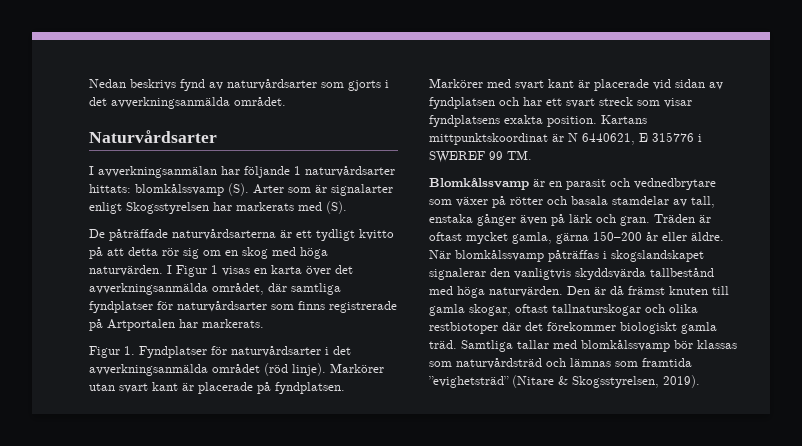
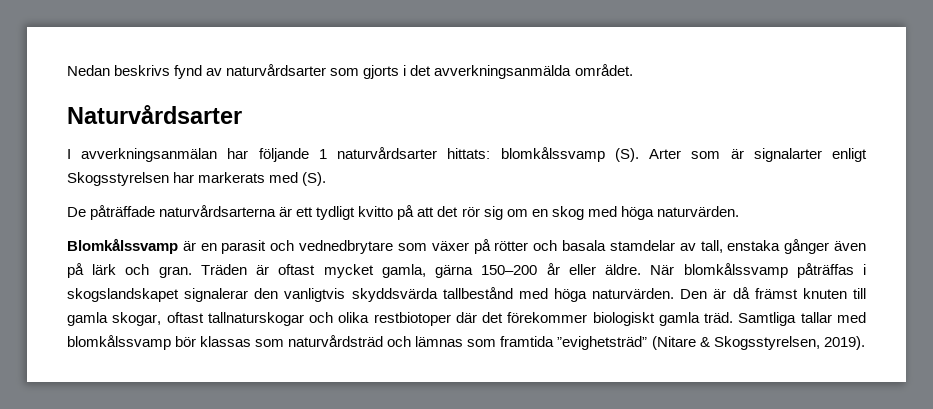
- De påträffade naturvårdsarterna är ett tydligt kvitto på att detta rör sig om en skog med höga naturvärden. I Figur 1 visas en karta över det avverkningsanmälda området, där samtliga fyndplatser för naturvårdsarter som finns registrerade på Artportalen har markerats.
- Figur 1. Fyndplatser för naturvårdsarter i det avverkningsanmälda området (röd linje). Markörer utan svart kant är placerade på fyndplatsen. Markörer med svart kant är placerade vid sidan av fyndplatsen och har ett svart streck som visar fyndplatsens exakta position. Kartans mittpunktskoordinat är N 6440621, E 315776 i SWEREF 99 TM.
+ De påträffade naturvårdsarterna är ett tydligt kvitto på att det rör sig om en skog med höga naturvärden.

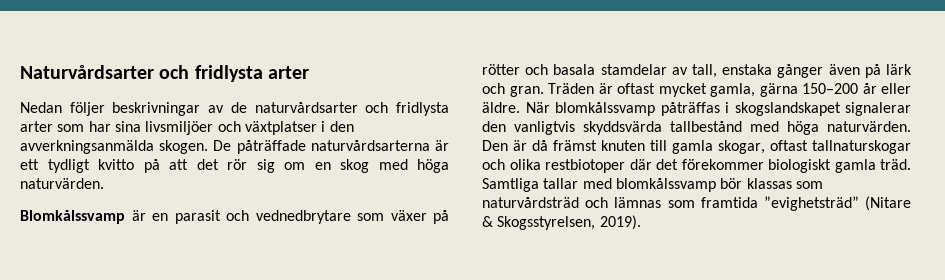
- Nedan beskrivs fynd av naturvårdsarter som gjorts i det avverkningsanmälda området.
- Naturvårdsarter
- I avverkningsanmälan har följande 1 naturvårdsarter hittats: blomkålssvamp (S). Arter som är signalarter enligt Skogsstyrelsen har markerats med (S).
- De påträffade naturvårdsarterna är ett tydligt kvitto på att det rör sig om en skog med höga naturvärden.
+ Naturvårdsarter och fridlysta arter
+ Nedan följer beskrivningar av de naturvårdsarter och fridlysta arter som har sina livsmiljöer och växtplatser i den avverkningsanmälda skogen. De påträffade naturvårdsarterna är ett tydligt kvitto på att det rör sig om en skog med höga naturvärden.

